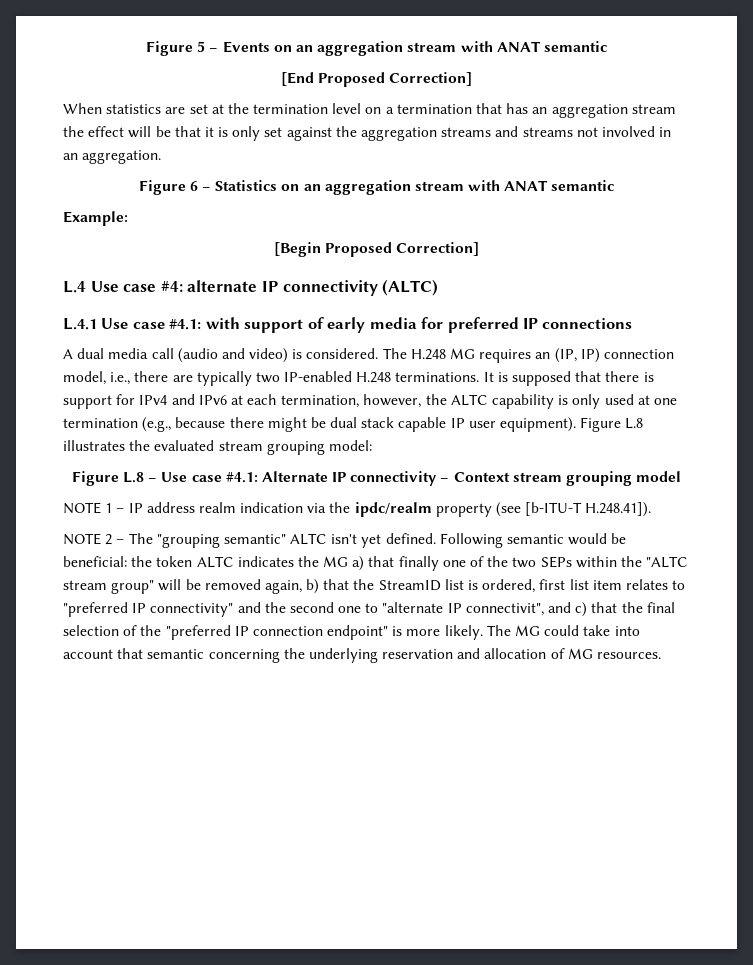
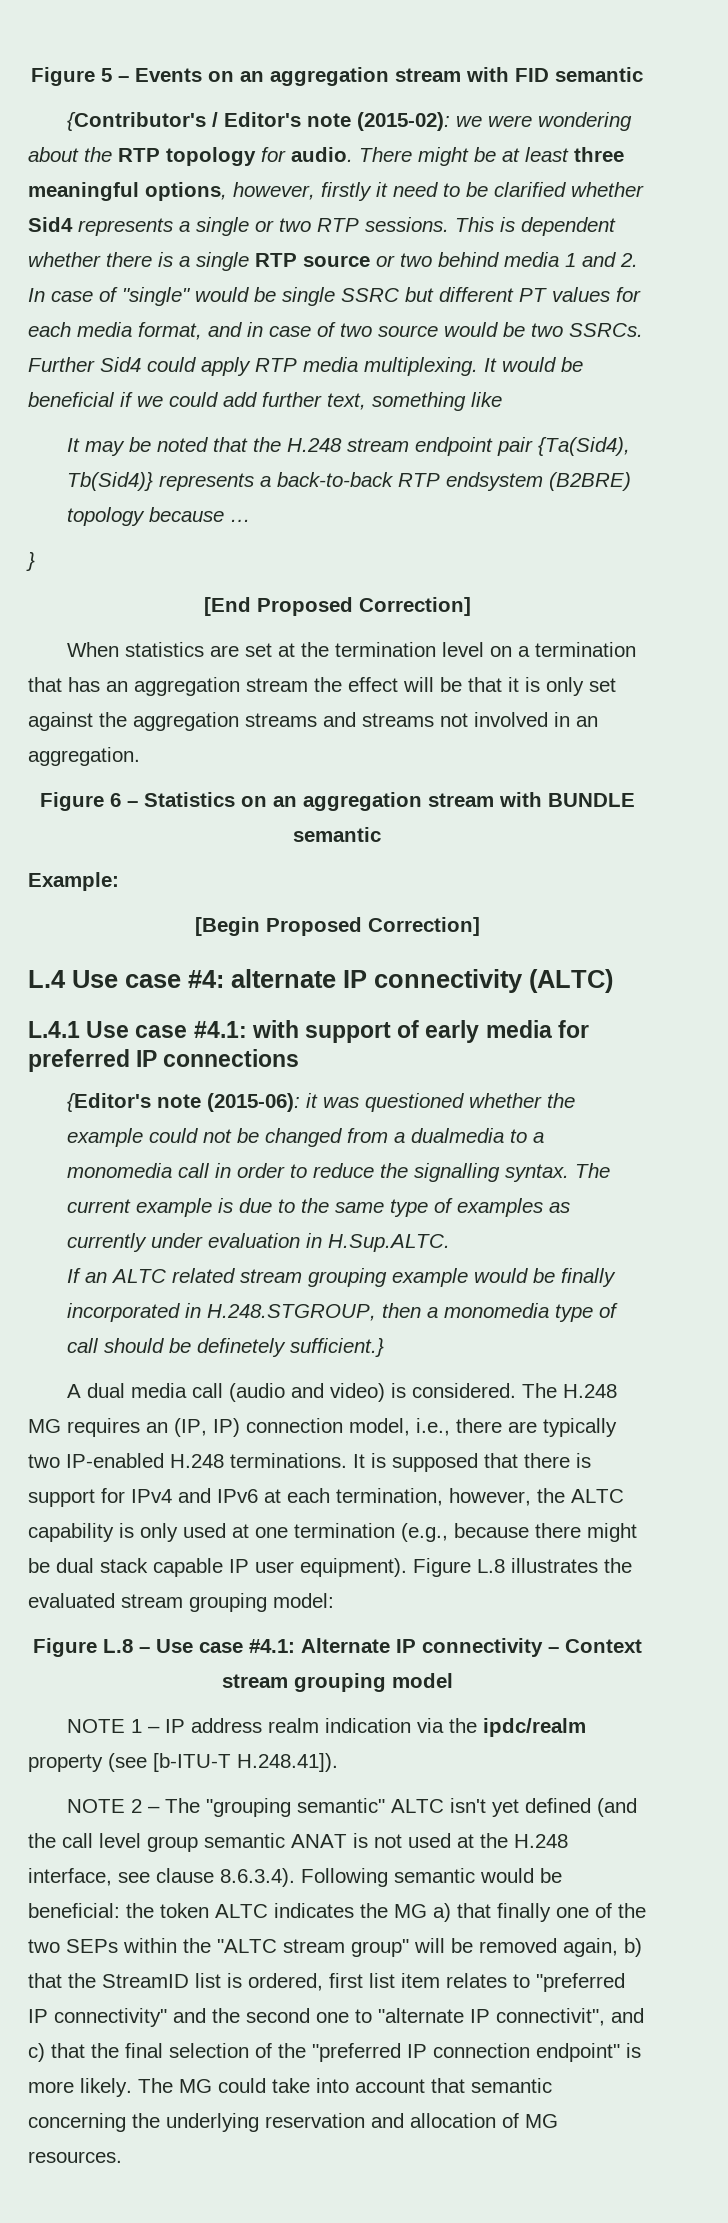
- Figure 5 – Events on an aggregation stream with ANAT semantic
+ Figure 5 – Events on an aggregation stream with FID semantic
+ {Contributor's / Editor's note (2015-02): we were wondering about the RTP topology for audio. There might be at least three meaningful options, however, firstly it need to be clarified whether Sid4 represents a single or two RTP sessions. This is dependent whether there is a single RTP source or two behind media 1 and 2. In case of "single" would be single SSRC but different PT values for each media format, and in case of two source would be two SSRCs. Further Sid4 could apply RTP media multiplexing. It would be beneficial if we could add further text, something like
+ It may be noted that the H.248 stream endpoint pair {Ta(Sid4), Tb(Sid4)} represents a back-to-back RTP endsystem (B2BRE) topology because …
+ }
- Figure 6 – Statistics on an aggregation stream with ANAT semantic
+ Figure 6 – Statistics on an aggregation stream with BUNDLE semantic
+ {Editor's note (2015-06): it was questioned whether the example could not be changed from a dualmedia to a monomedia call in order to reduce the signalling syntax. The current example is due to the same type of examples as currently under evaluation in H.Sup.ALTC.
+ If an ALTC related stream grouping example would be finally incorporated in H.248.STGROUP, then a monomedia type of call should be definetely sufficient.}
- NOTE 2 – The "grouping semantic" ALTC isn't yet defined. Following semantic would be beneficial:
+ NOTE 2 – The "grouping semantic" ALTC isn't yet defined (and the call level group semantic ANAT is not used at the H.248 interface, see clause 8.6.3.4). Following semantic would be beneficial:

